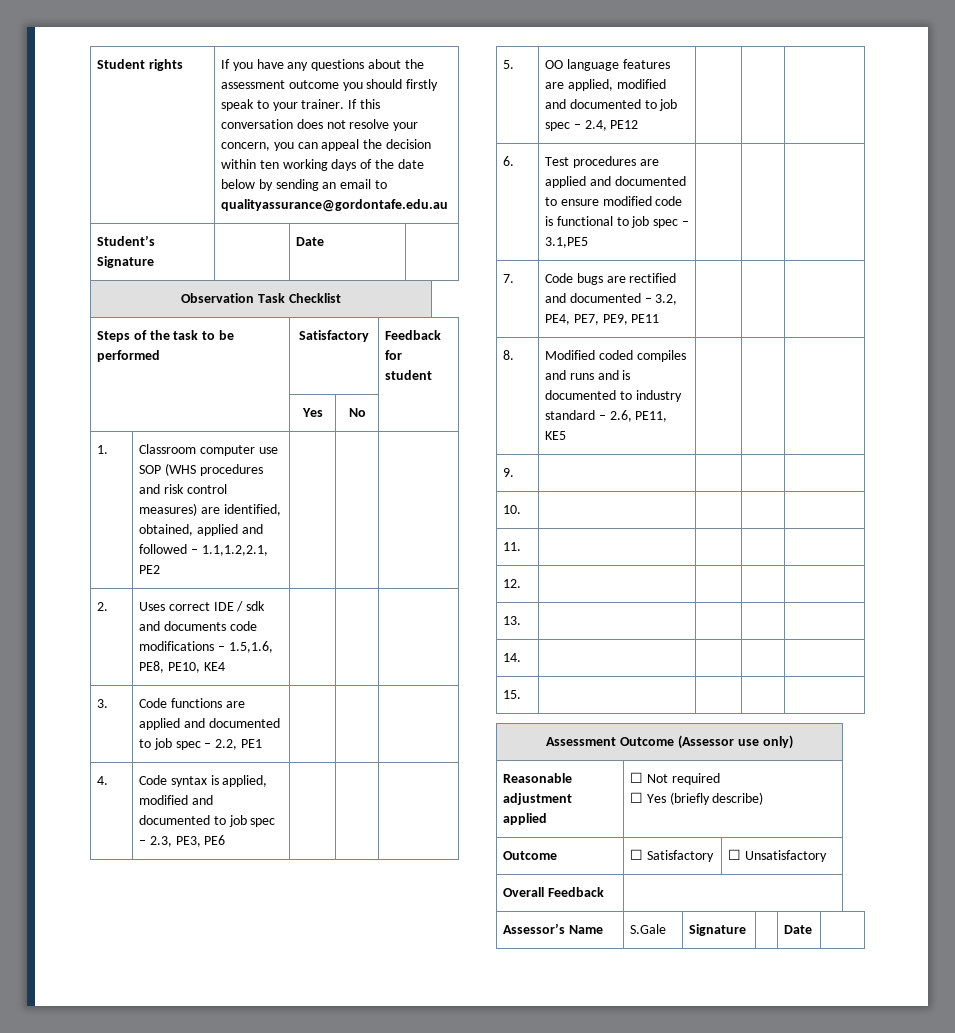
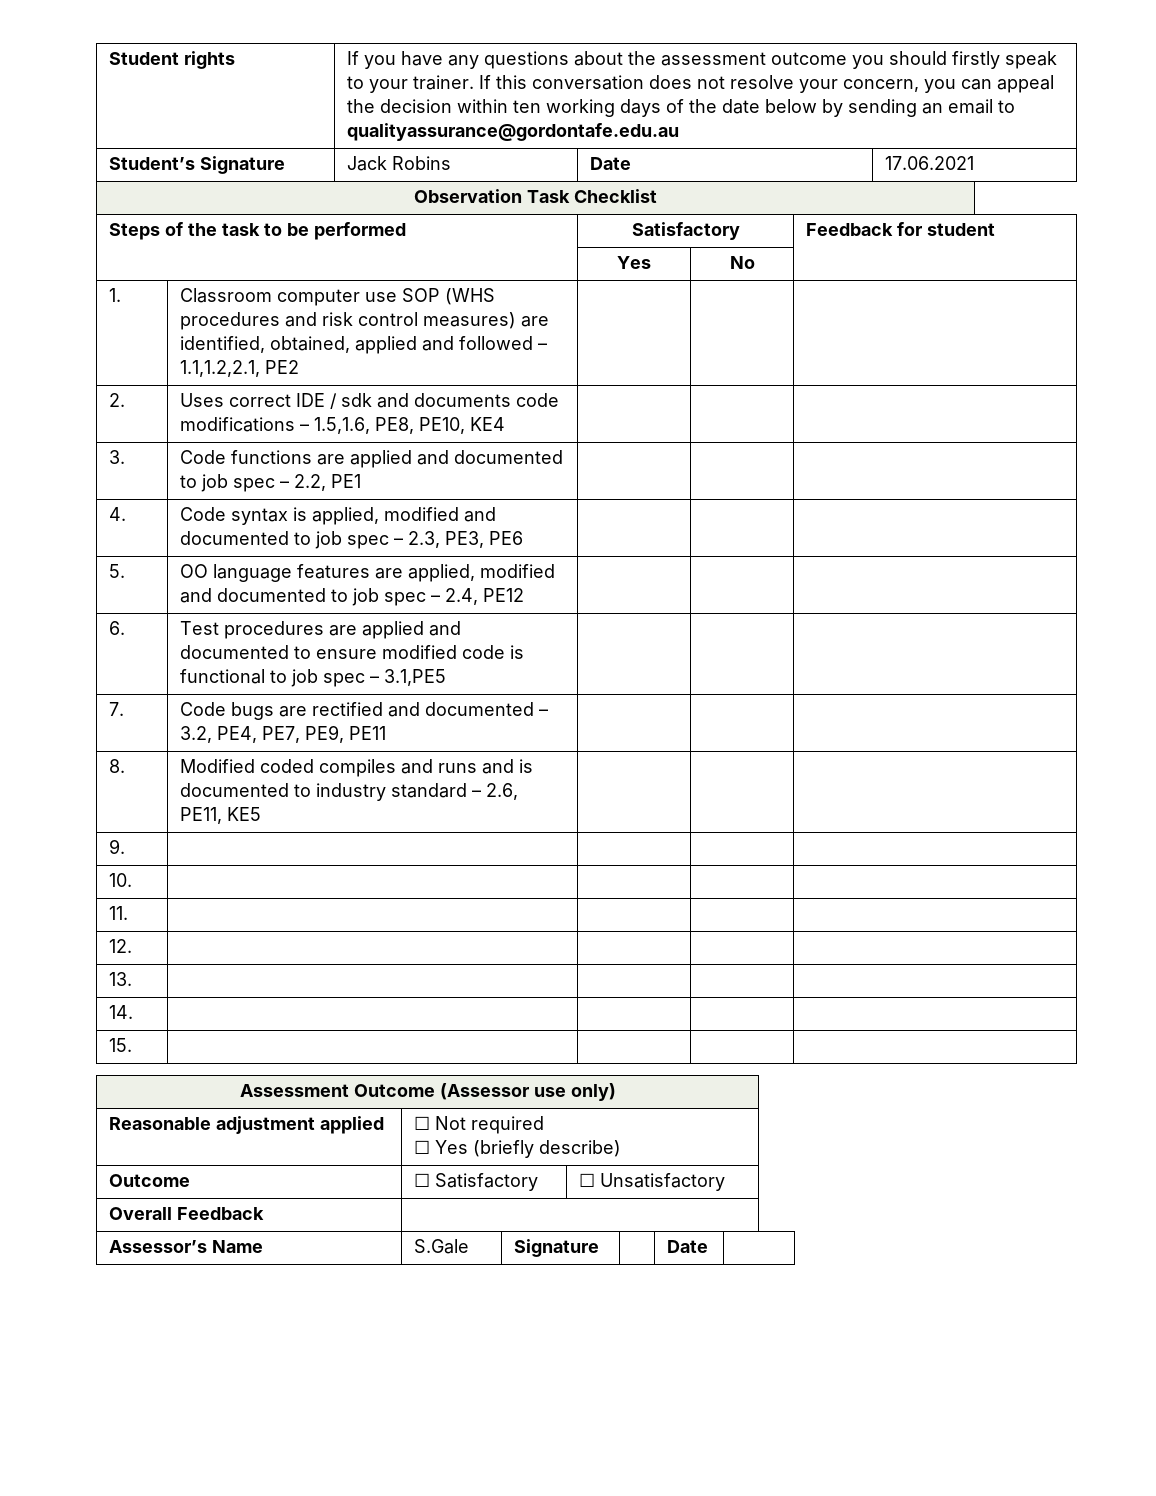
- Student’s Signature | | Date |
+ Student’s Signature | Jack Robins | Date | 17.06.2021

